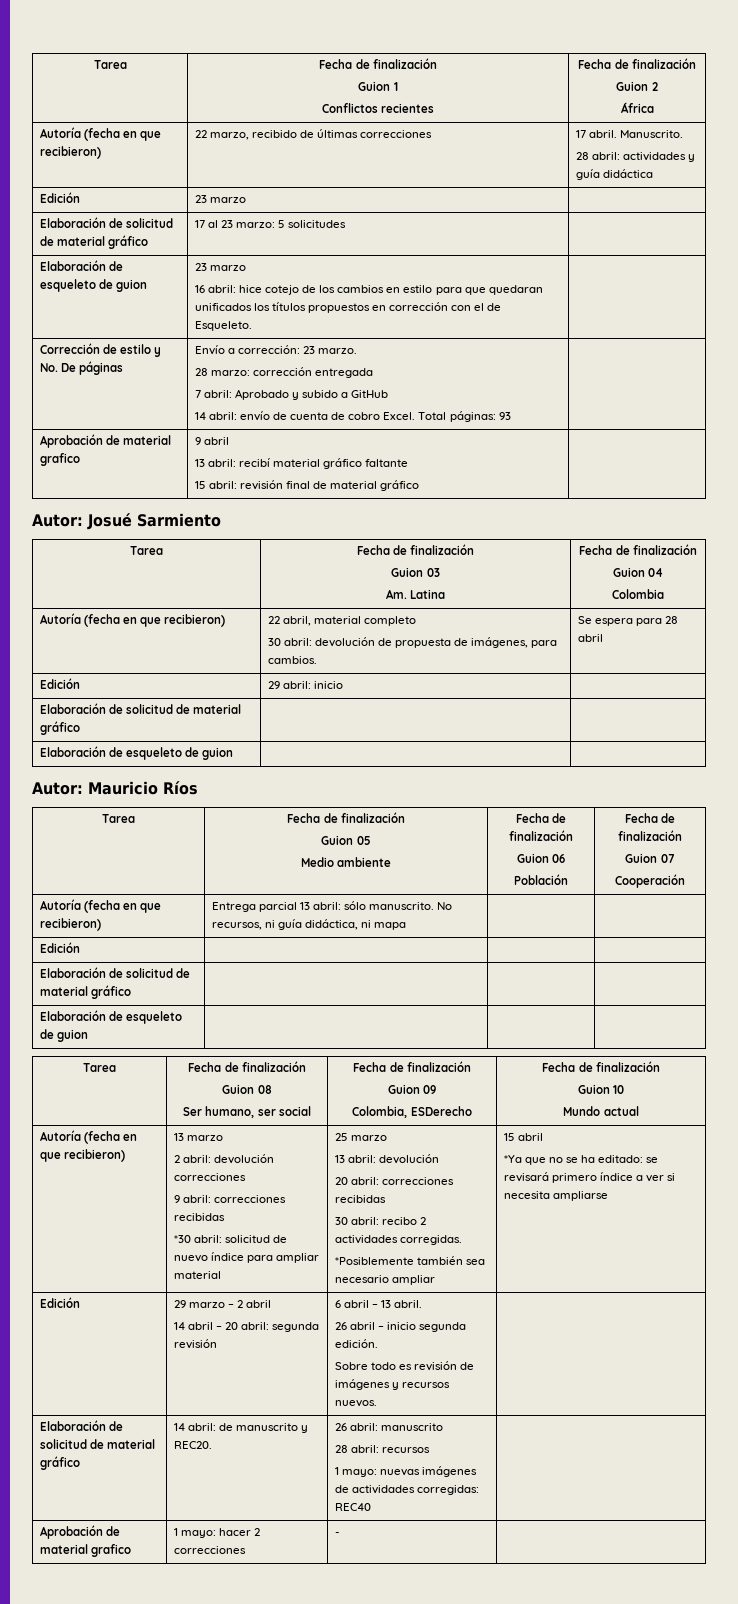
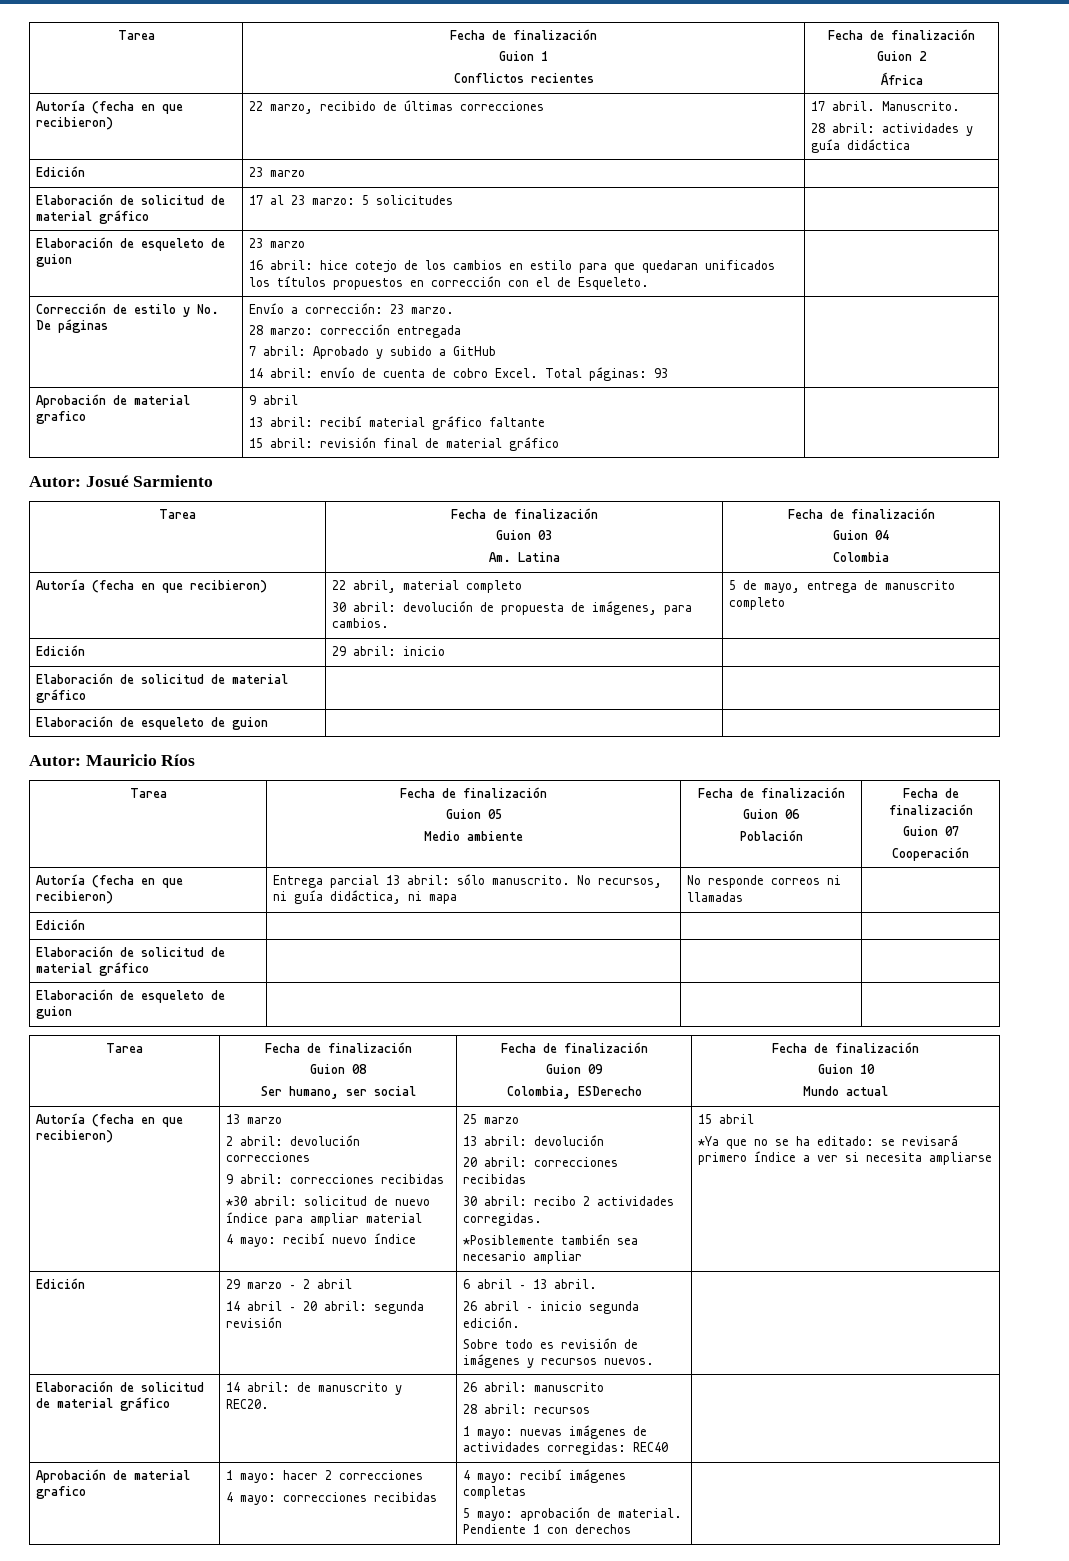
  Autoría (fecha en que recibieron) | 22 abril, material completo
- 30 abril: devolución de propuesta de imágenes, para cambios. | Se espera para 28 abril
+ 30 abril: devolución de propuesta de imágenes, para cambios. | 5 de mayo, entrega de manuscrito completo
- Autoría (fecha en que recibieron) | Entrega parcial 13 abril: sólo manuscrito. No recursos, ni guía didáctica, ni mapa | |
+ Autoría (fecha en que recibieron) | Entrega parcial 13 abril: sólo manuscrito. No recursos, ni guía didáctica, ni mapa | No responde correos ni llamadas |
+ 4 mayo: recibí nuevo índice
- Aprobación de material grafico | 1 mayo: hacer 2 correcciones | - |
+ Aprobación de material grafico | 1 mayo: hacer 2 correcciones
+ 4 mayo: correcciones recibidas | 4 mayo: recibí imágenes completas
+ 5 mayo: aprobación de material. Pendiente 1 con derechos |

